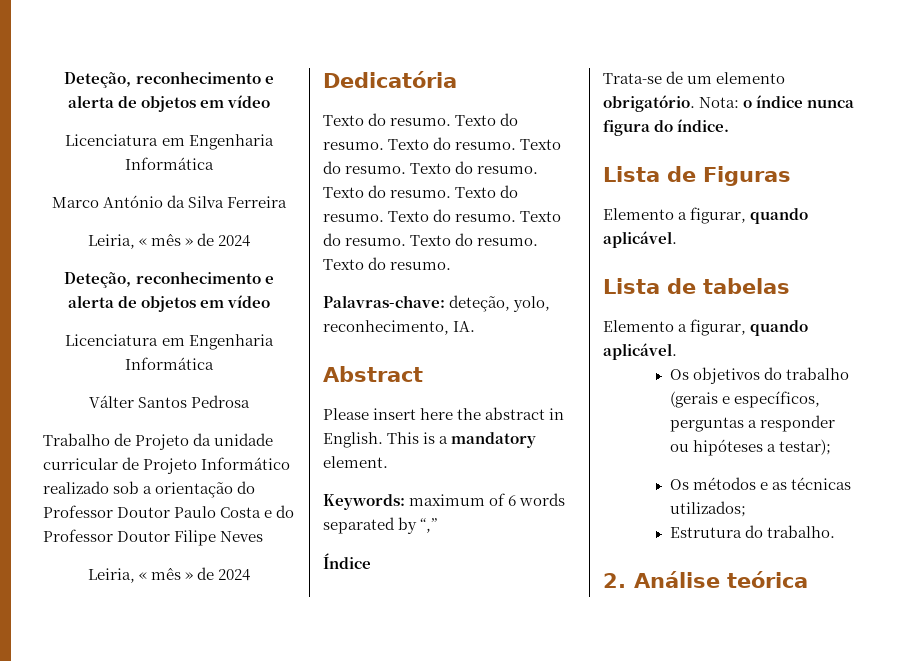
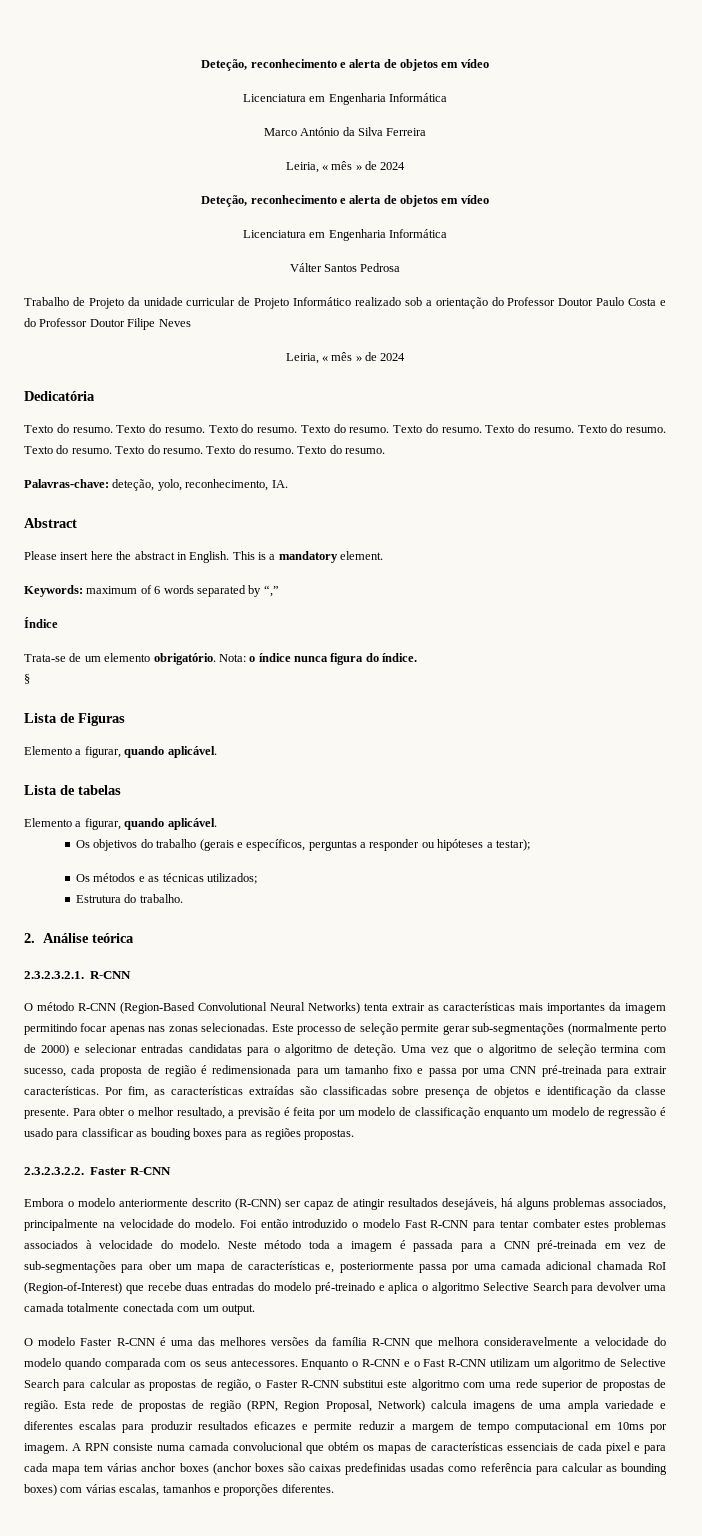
+ §
+ 2.3.2.3.2.1. R-CNN
+ O método R-CNN (Region-Based Convolutional Neural Networks) tenta extrair as características mais importantes da imagem permitindo focar apenas nas zonas selecionadas. Este processo de seleção permite gerar sub-segmentações (normalmente perto de 2000) e selecionar entradas candidatas para o algoritmo de deteção. Uma vez que o algoritmo de seleção termina com sucesso, cada proposta de região é redimensionada para um tamanho fixo e passa por uma CNN pré-treinada para extrair características. Por fim, as características extraídas são classificadas sobre presença de objetos e identificação da classe presente. Para obter o melhor resultado, a previsão é feita por um modelo de classificação enquanto um modelo de regressão é usado para classificar as bouding boxes para as regiões propostas.
+ 2.3.2.3.2.2. Faster R-CNN
+ Embora o modelo anteriormente descrito (R-CNN) ser capaz de atingir resultados desejáveis, há alguns problemas associados, principalmente na velocidade do modelo. Foi então introduzido o modelo Fast R-CNN para tentar combater estes problemas associados à velocidade do modelo. Neste método toda a imagem é passada para a CNN pré-treinada em vez de sub-segmentações para ober um mapa de características e, posteriormente passa por uma camada adicional chamada RoI (Region-of-Interest) que recebe duas entradas do modelo pré-treinado e aplica o algoritmo Selective Search para devolver uma camada totalmente conectada com um output.
+ O modelo Faster R-CNN é uma das melhores versões da família R-CNN que melhora consideravelmente a velocidade do modelo quando comparada com os seus antecessores. Enquanto o R-CNN e o Fast R-CNN utilizam um algoritmo de Selective Search para calcular as propostas de região, o Faster R-CNN substitui este algoritmo com uma rede superior de propostas de região. Esta rede de propostas de região (RPN, Region Proposal, Network) calcula imagens de uma ampla variedade e diferentes escalas para produzir resultados eficazes e permite reduzir a margem de tempo computacional em 10ms por imagem. A RPN consiste numa camada convolucional que obtém os mapas de características essenciais de cada pixel e para cada mapa tem várias anchor boxes (anchor boxes são caixas predefinidas usadas como referência para calcular as bounding boxes) com várias escalas, tamanhos e proporções diferentes.

